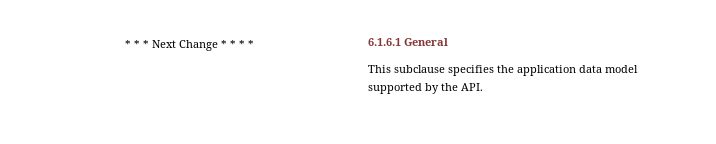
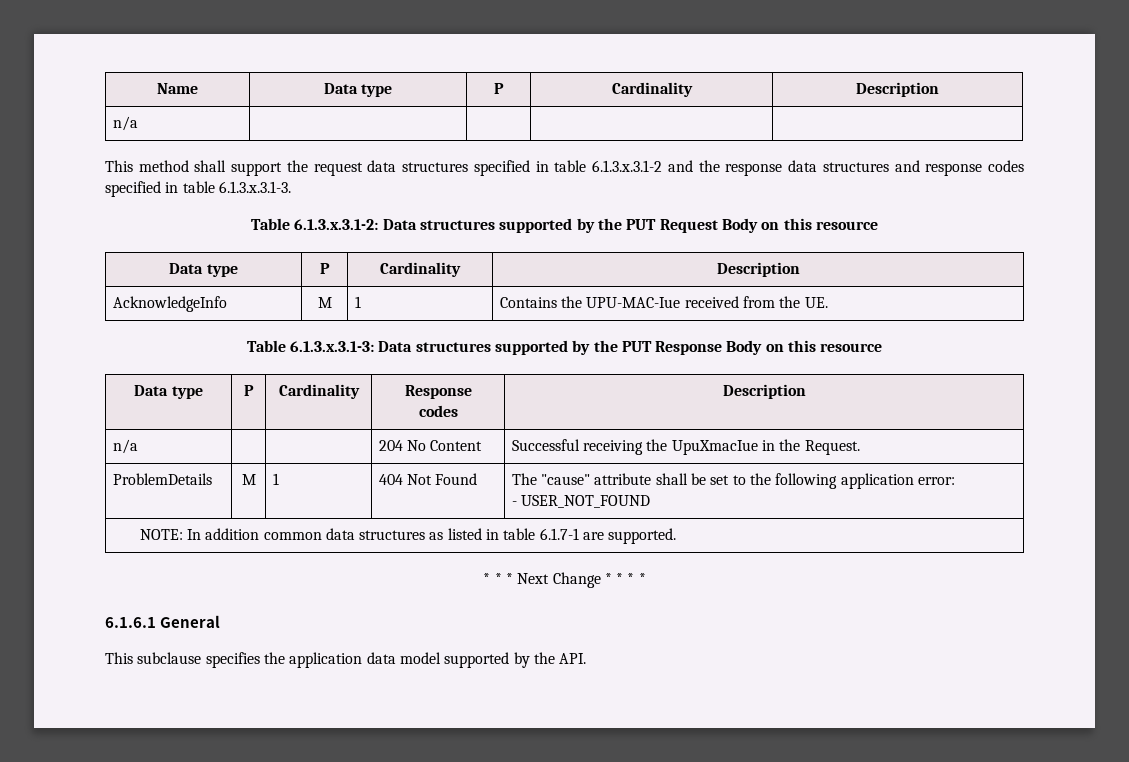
+ Name | Data type | P | Cardinality | Description
+ n/a | | | |
+ This method shall support the request data structures specified in table 6.1.3.x.3.1-2 and the response data structures and response codes specified in table 6.1.3.x.3.1-3.
+ Table 6.1.3.x.3.1-2: Data structures supported by the PUT Request Body on this resource
+ Data type | P | Cardinality | Description
+ AcknowledgeInfo | M | 1 | Contains the UPU-MAC-Iue received from the UE.
+ Table 6.1.3.x.3.1-3: Data structures supported by the PUT Response Body on this resource
+ Data type | P | Cardinality | Response
+ codes | Description
+ n/a | | | 204 No Content | Successful receiving the UpuXmacIue in the Request.
+ ProblemDetails | M | 1 | 404 Not Found | The "cause" attribute shall be set to the following application error:
+ - USER_NOT_FOUND
+ NOTE: In addition common data structures as listed in table 6.1.7-1 are supported.

